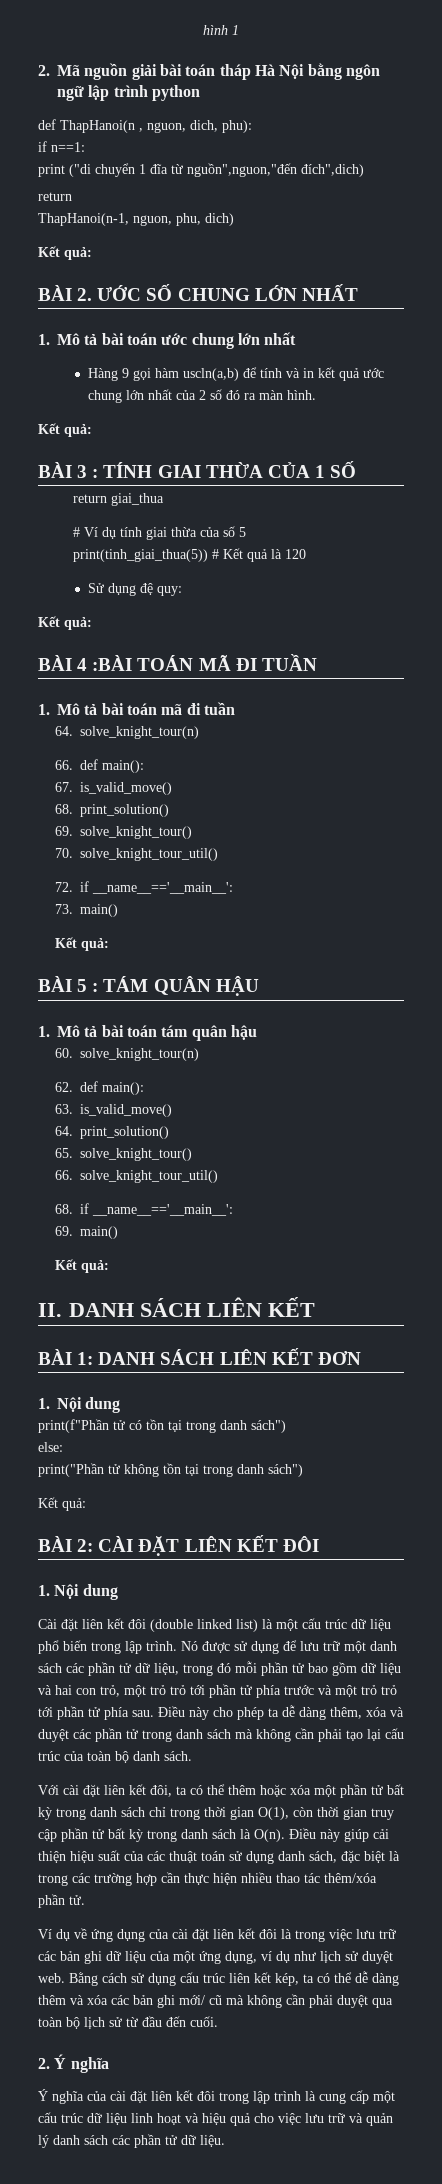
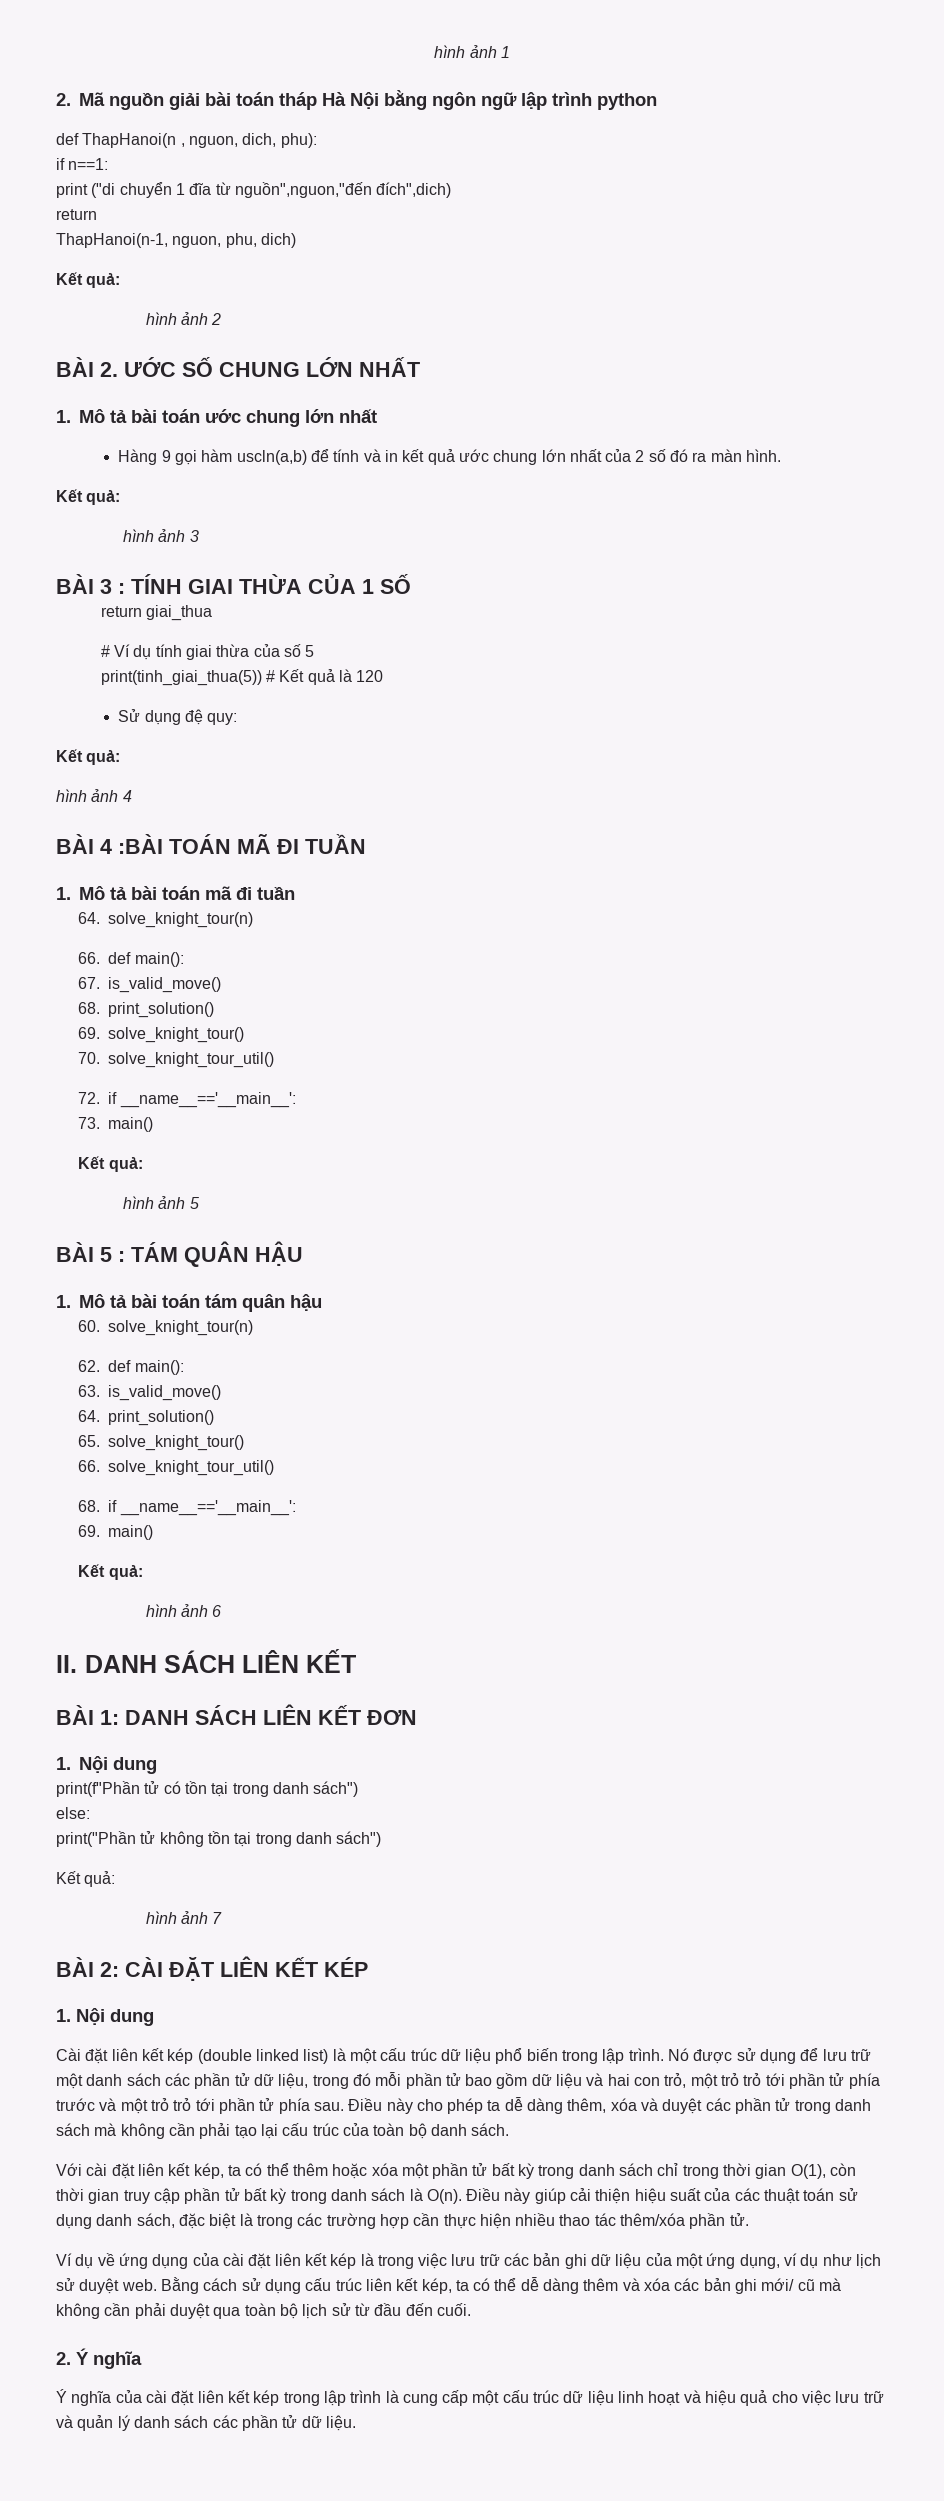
- hình 1
+ hình ảnh 1
+ hình ảnh 2
+ hình ảnh 3
+ hình ảnh 4
+ hình ảnh 5
+ hình ảnh 6
+ hình ảnh 7
- BÀI 2: CÀI ĐẶT LIÊN KẾT ĐÔI
+ BÀI 2: CÀI ĐẶT LIÊN KẾT KÉP
- Cài đặt liên kết đôi (double linked list) là một cấu trúc dữ liệu phổ biến trong lập trình.
+ Cài đặt liên kết kép (double linked list) là một cấu trúc dữ liệu phổ biến trong lập trình.
- Với cài đặt liên kết đôi, ta có thể thêm hoặc xóa một phần tử bất kỳ trong danh sách chỉ trong thời gian O(1), còn thời gian truy cập phần tử bất kỳ trong danh sách là O(n).
+ Với cài đặt liên kết kép, ta có thể thêm hoặc xóa một phần tử bất kỳ trong danh sách chỉ trong thời gian O(1), còn thời gian truy cập phần tử bất kỳ trong danh sách là O(n).
- Ví dụ về ứng dụng của cài đặt liên kết đôi là trong việc lưu trữ các bản ghi dữ liệu của một ứng dụng, ví dụ như lịch sử duyệt web.
+ Ví dụ về ứng dụng của cài đặt liên kết kép là trong việc lưu trữ các bản ghi dữ liệu của một ứng dụng, ví dụ như lịch sử duyệt web.
- Ý nghĩa của cài đặt liên kết đôi trong lập trình là cung cấp một cấu trúc dữ liệu linh hoạt và hiệu quả cho việc lưu trữ và quản lý danh sách các phần tử dữ liệu.
+ Ý nghĩa của cài đặt liên kết kép trong lập trình là cung cấp một cấu trúc dữ liệu linh hoạt và hiệu quả cho việc lưu trữ và quản lý danh sách các phần tử dữ liệu.

